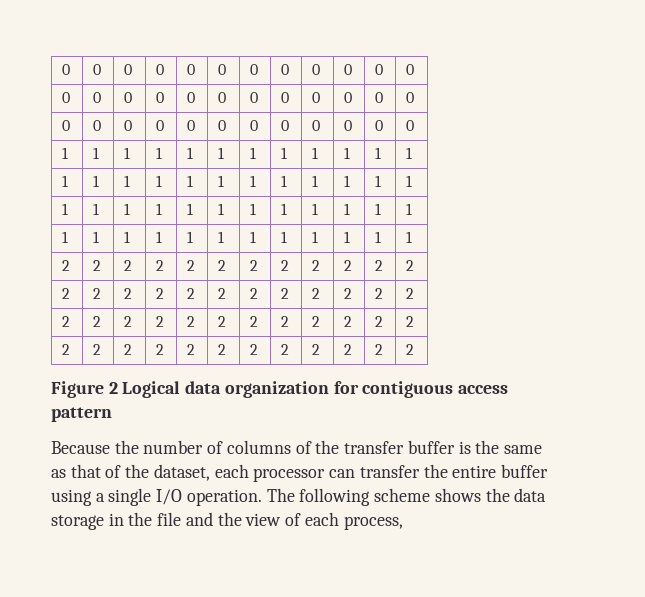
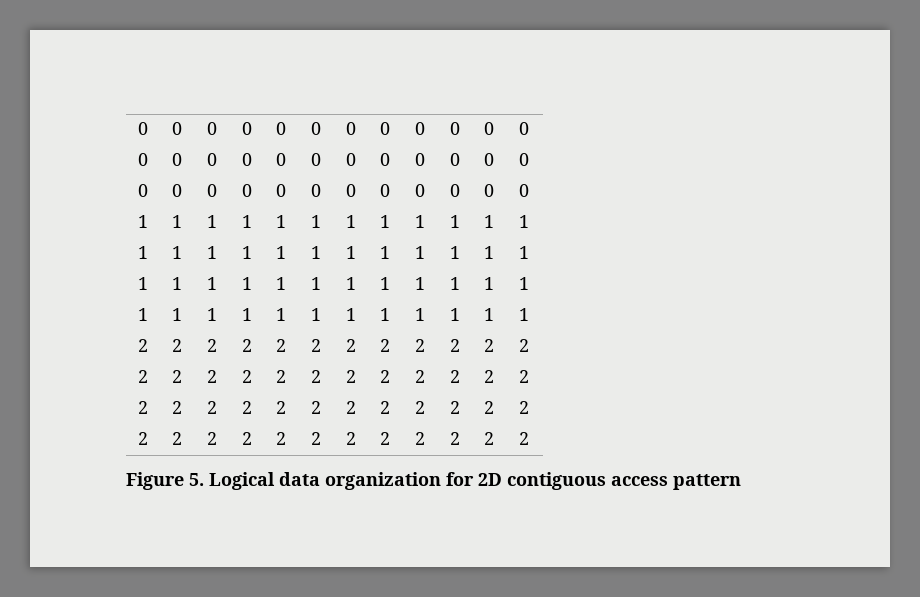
- Figure 2 Logical data organization for contiguous access pattern
+ Figure 5. Logical data organization for 2D contiguous access pattern
- Because the number of columns of the transfer buffer is the same as that of the dataset, each processor can transfer the entire buffer using a single I/O operation. The following scheme shows the data storage in the file and the view of each process,

